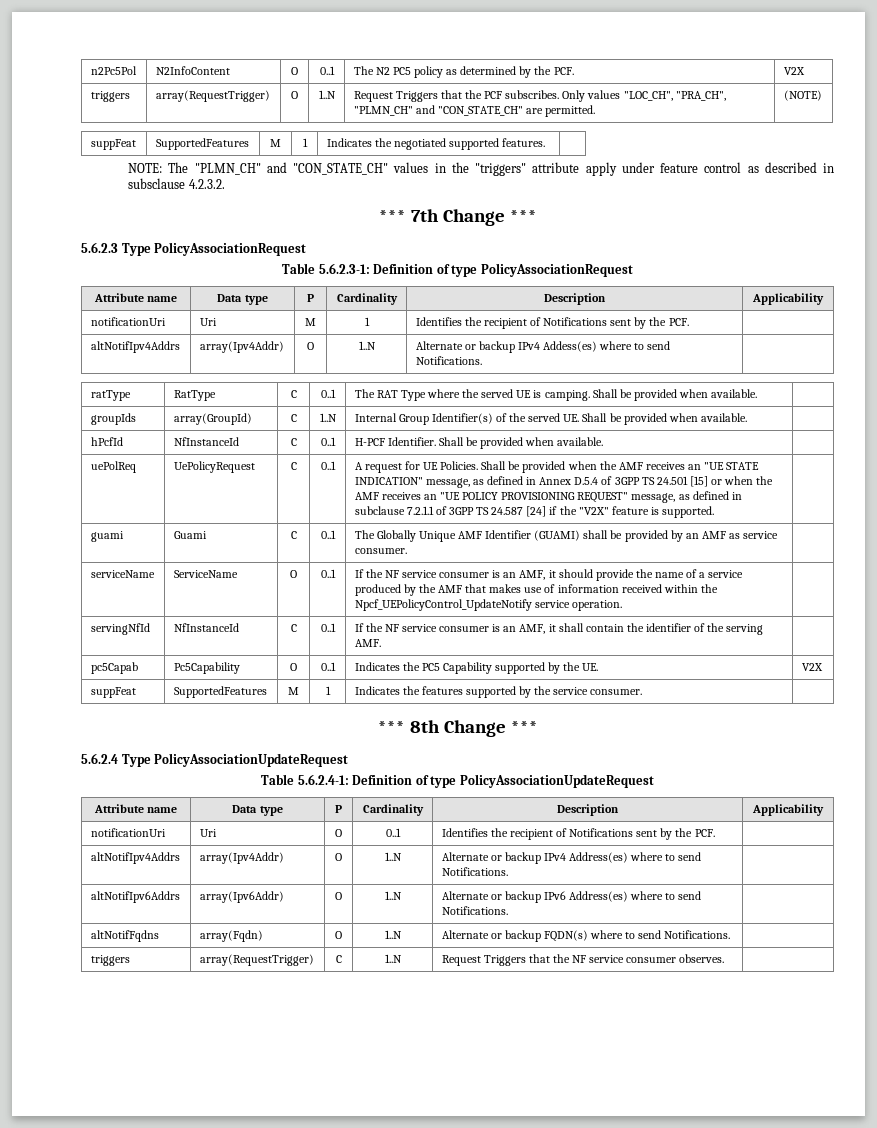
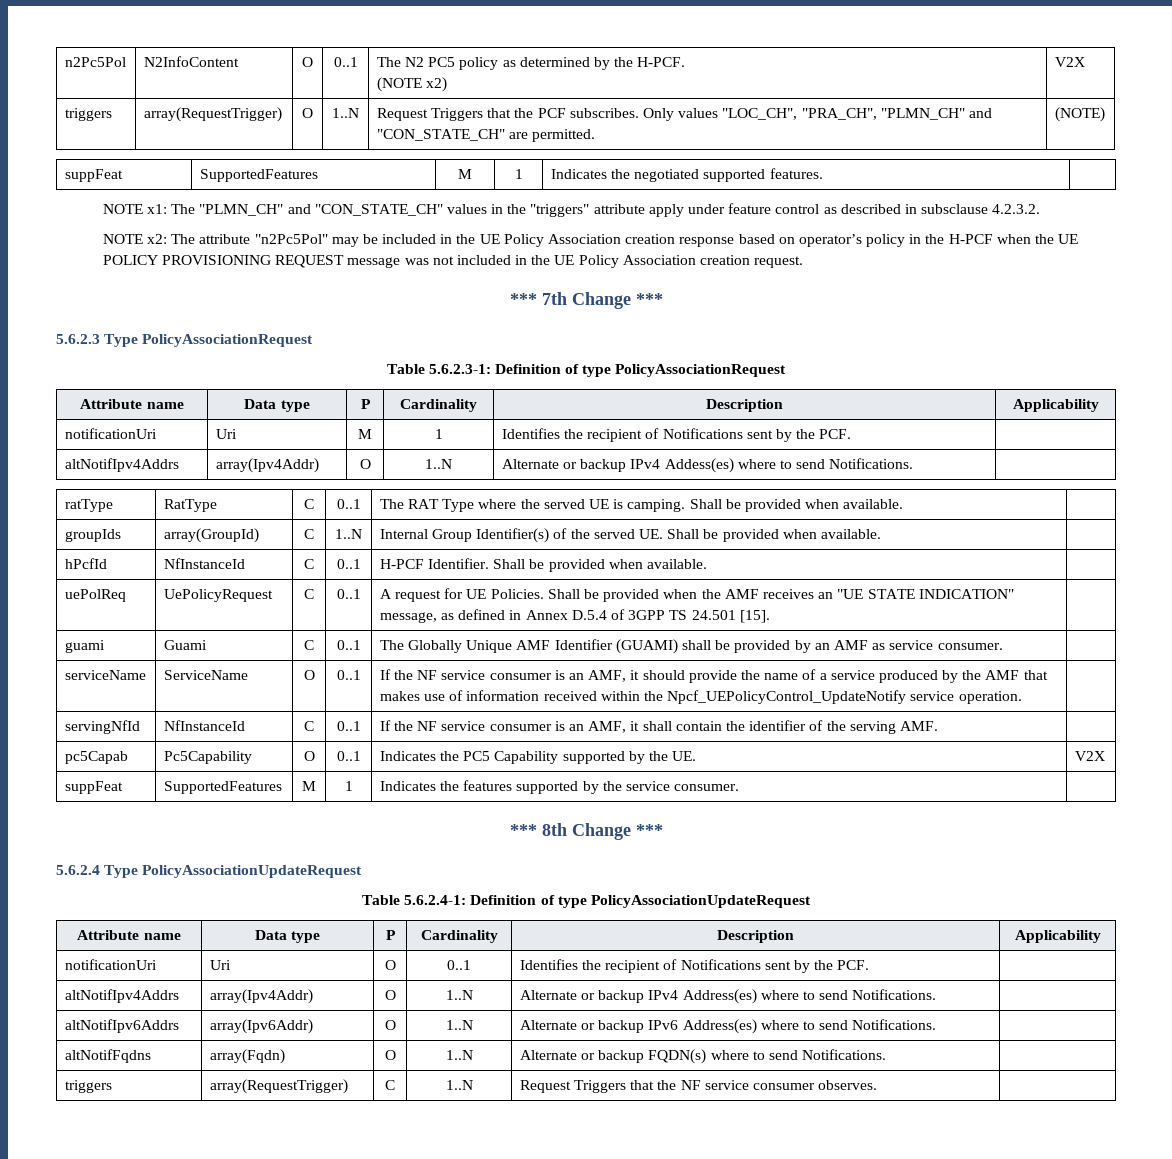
- n2Pc5Pol | N2InfoContent | O | 0..1 | The N2 PC5 policy as determined by the PCF. | V2X
+ n2Pc5Pol | N2InfoContent | O | 0..1 | The N2 PC5 policy as determined by the H-PCF.
+ (NOTE x2) | V2X
- NOTE: The "PLMN_CH" and "CON_STATE_CH" values in the "triggers" attribute apply under feature control as described in subsclause 4.2.3.2.
+ NOTE x1: The "PLMN_CH" and "CON_STATE_CH" values in the "triggers" attribute apply under feature control as described in subsclause 4.2.3.2.
+ NOTE x2: The attribute "n2Pc5Pol" may be included in the UE Policy Association creation response based on operator’s policy in the H-PCF when the UE POLICY PROVISIONING REQUEST message was not included in the UE Policy Association creation request.
- Shall be provided when the AMF receives an "UE STATE INDICATION" message, as defined in Annex D.5.4 of 3GPP TS 24.501 [15] or when the AMF receives an "UE POLICY PROVISIONING REQUEST" message, as defined in subclause 7.2.1.1 of 3GPP TS 24.587 [24] if the "V2X" feature is supported.
+ Shall be provided when the AMF receives an "UE STATE INDICATION" message, as defined in Annex D.5.4 of 3GPP TS 24.501 [15].

